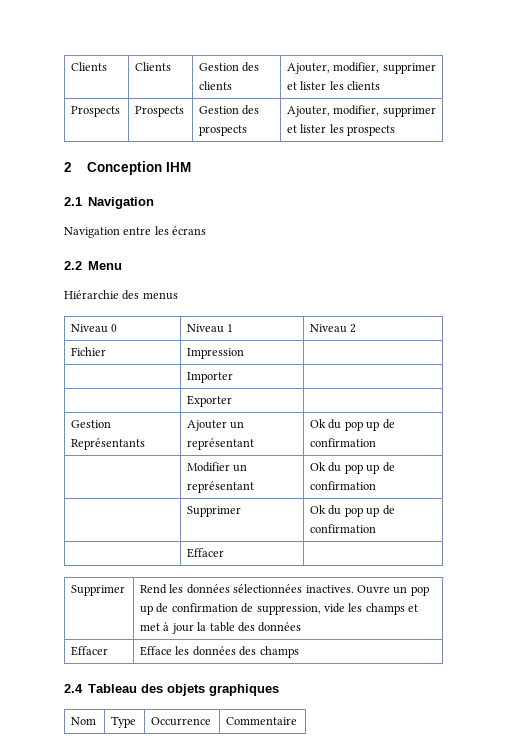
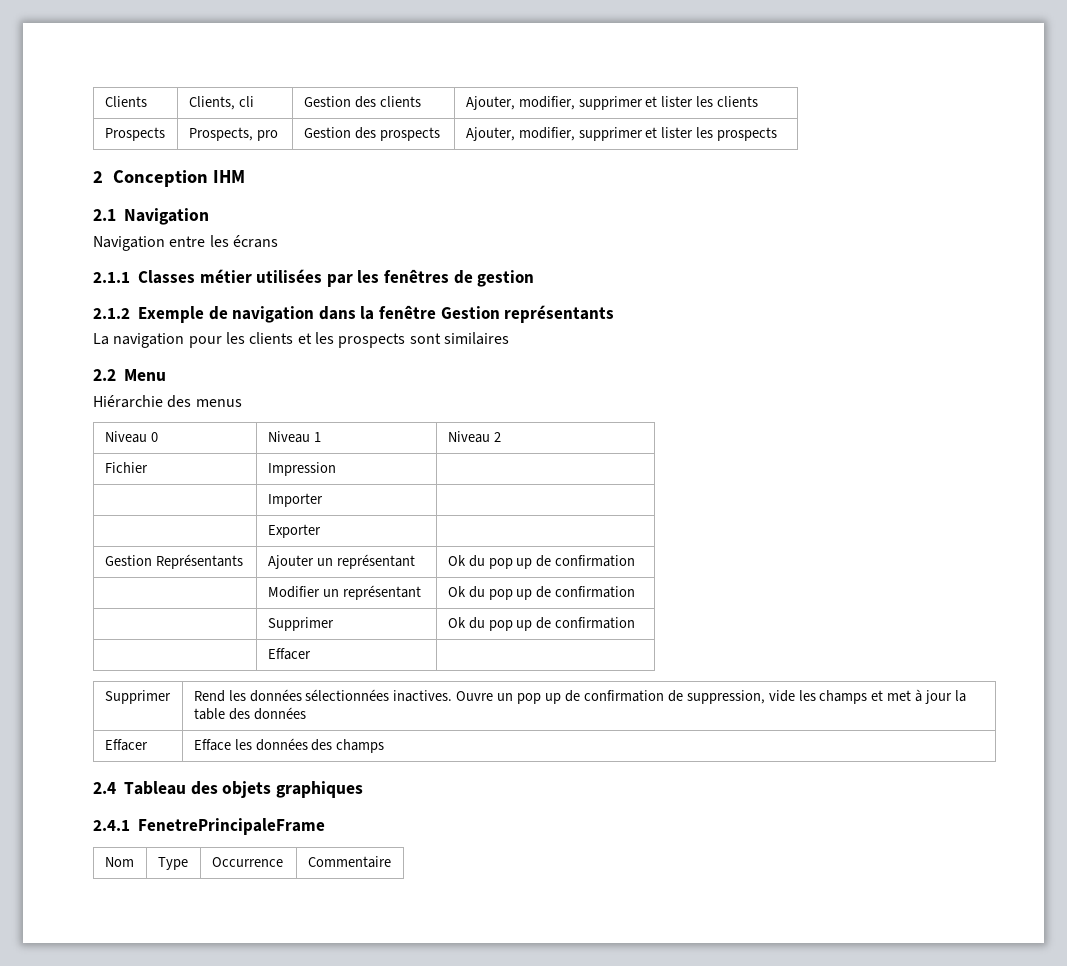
- Clients | Clients | Gestion des clients | Ajouter, modifier, supprimer et lister les clients
+ Clients | Clients, cli | Gestion des clients | Ajouter, modifier, supprimer et lister les clients
- Prospects | Prospects | Gestion des prospects | Ajouter, modifier, supprimer et lister les prospects
+ Prospects | Prospects, pro | Gestion des prospects | Ajouter, modifier, supprimer et lister les prospects
+ 2.1.1 Classes métier utilisées par les fenêtres de gestion
+ 2.1.2 Exemple de navigation dans la fenêtre Gestion représentants
+ La navigation pour les clients et les prospects sont similaires
+ 2.4.1 FenetrePrincipaleFrame

